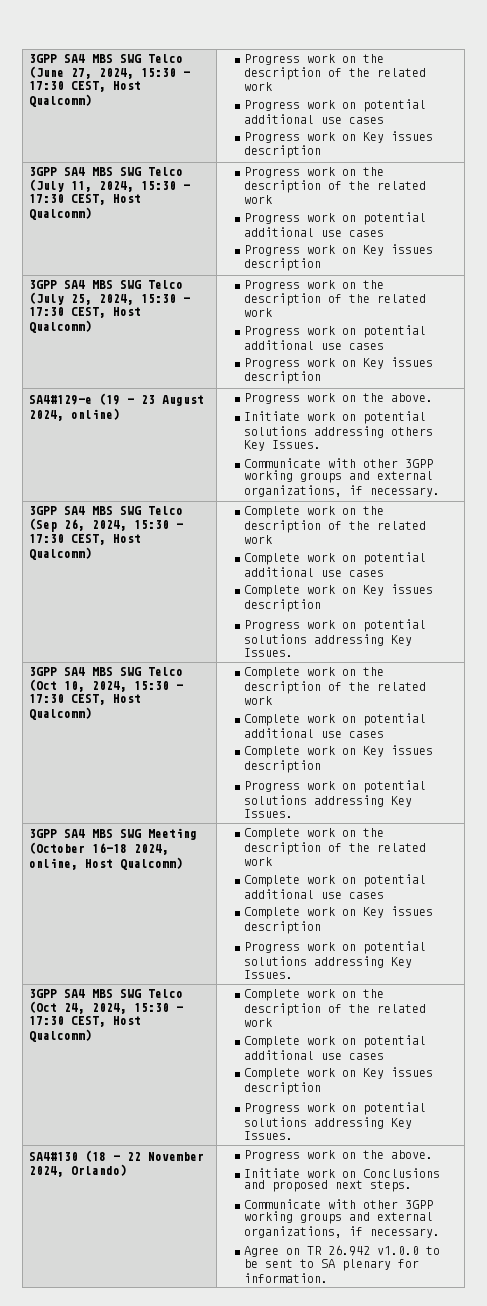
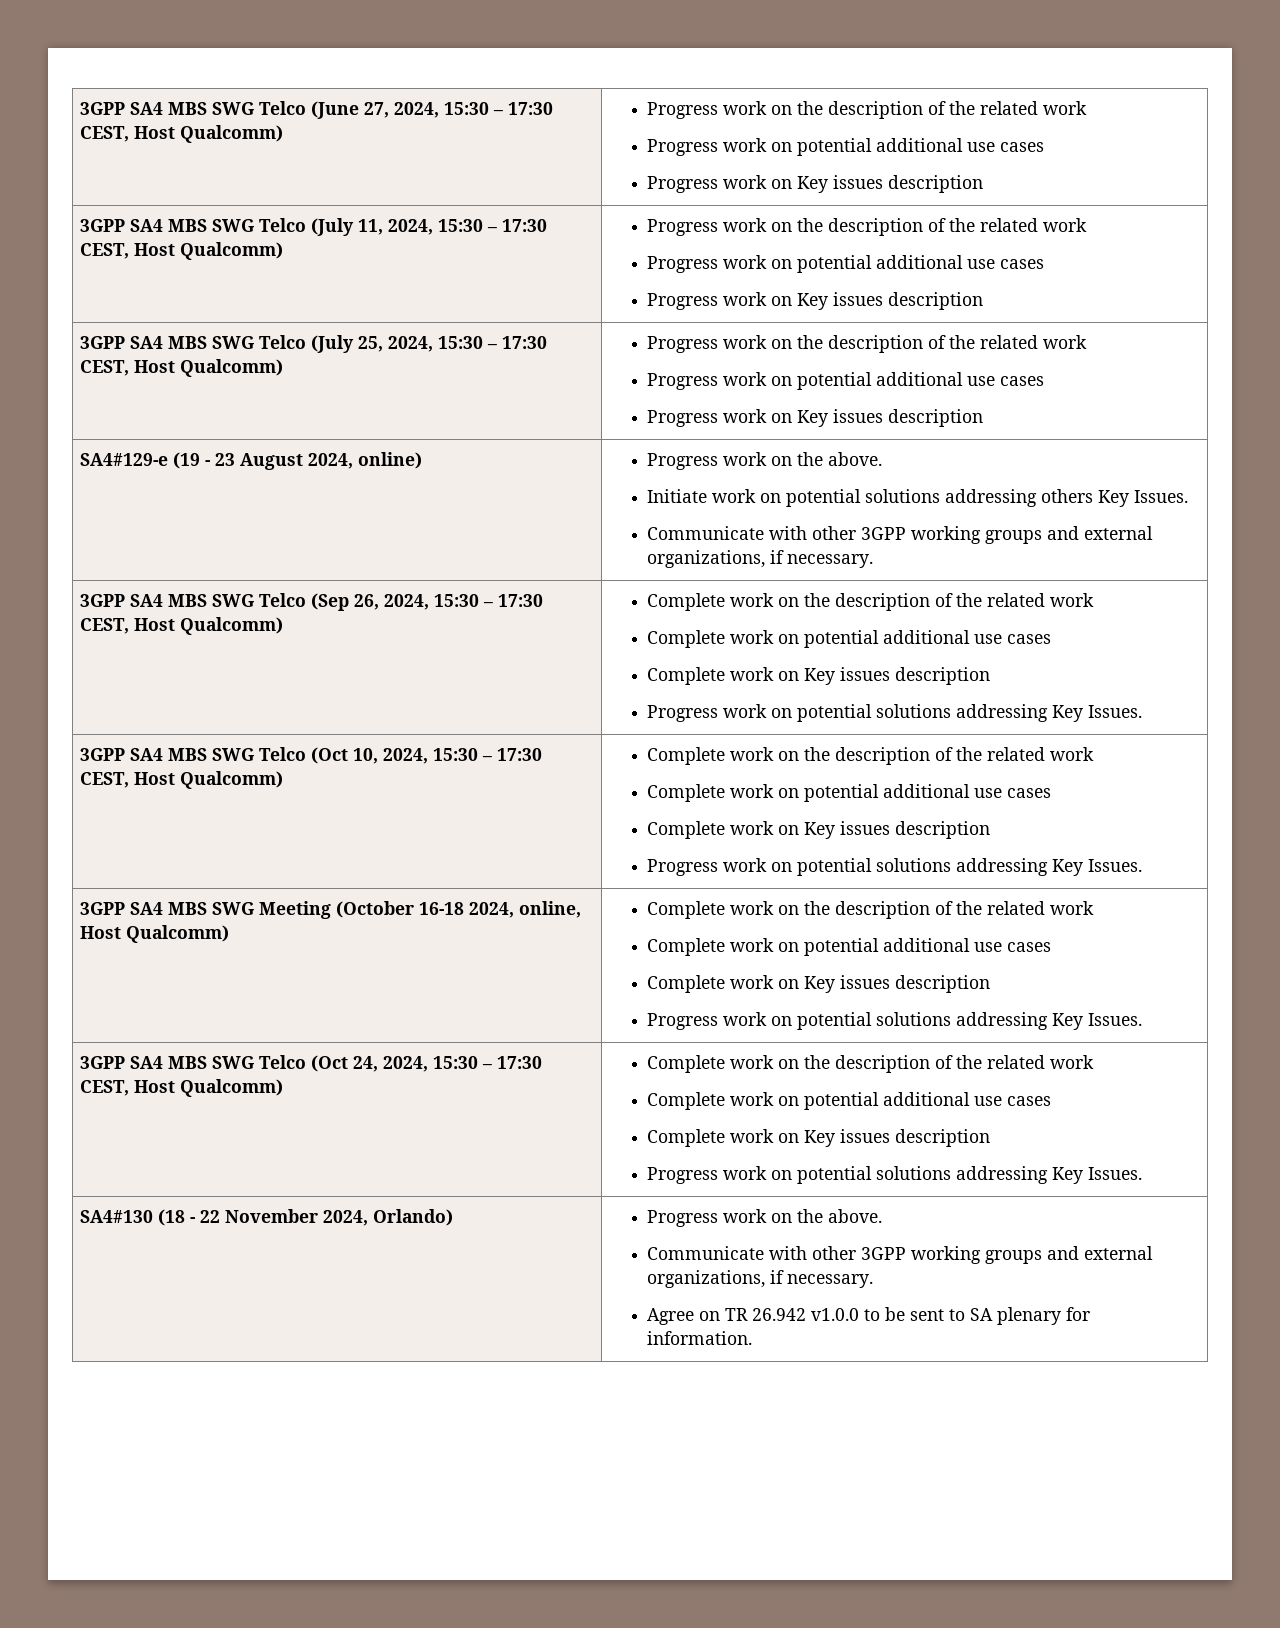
- Initiate work on Conclusions and proposed next steps.

